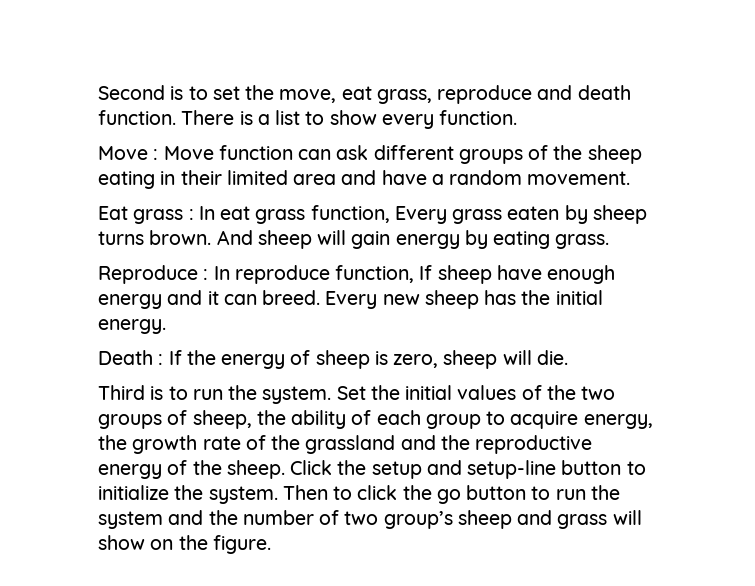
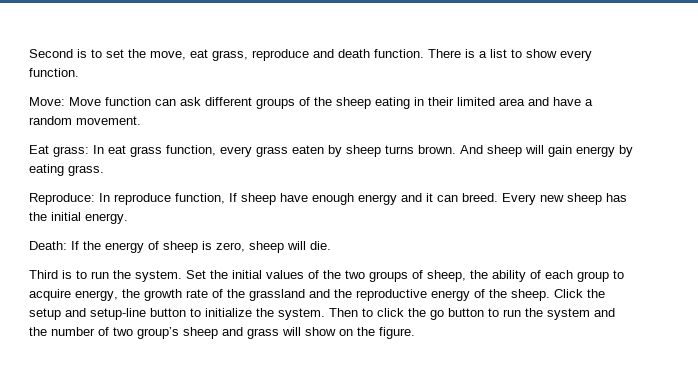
- Move : Move function can ask different groups of the sheep eating in their limited area and have a random movement.
+ Move: Move function can ask different groups of the sheep eating in their limited area and have a random movement.
- Eat grass : In eat grass function, Every grass eaten by sheep turns brown.
+ Eat grass: In eat grass function, every grass eaten by sheep turns brown.
- Reproduce : In reproduce function, If sheep have enough energy and it can breed.
+ Reproduce: In reproduce function, If sheep have enough energy and it can breed.
- Death : If the energy of sheep is zero, sheep will die.
+ Death: If the energy of sheep is zero, sheep will die.

